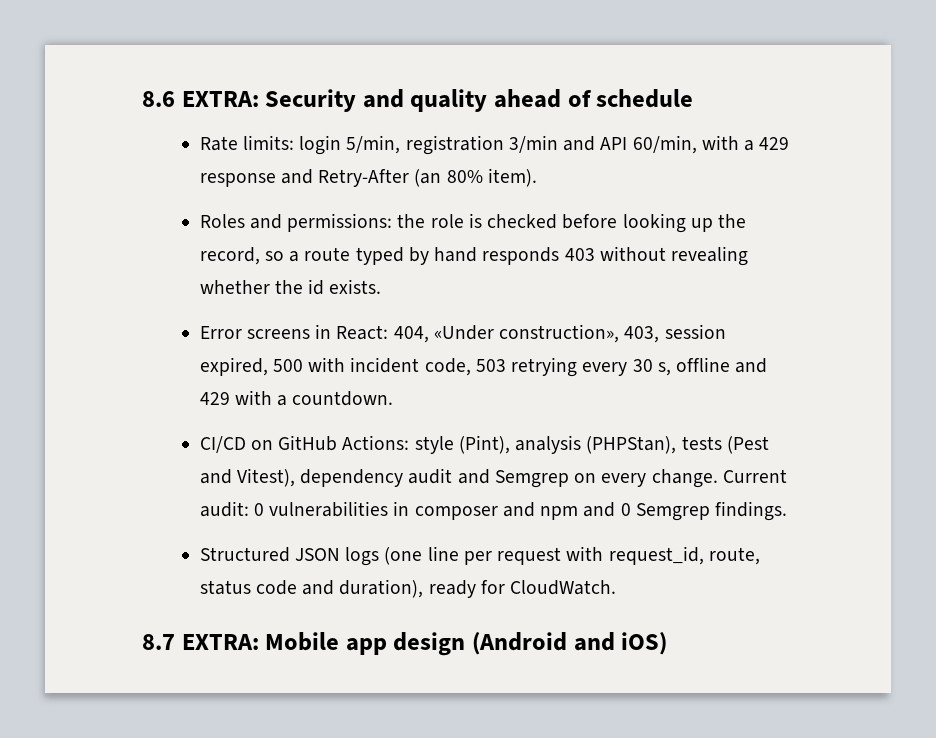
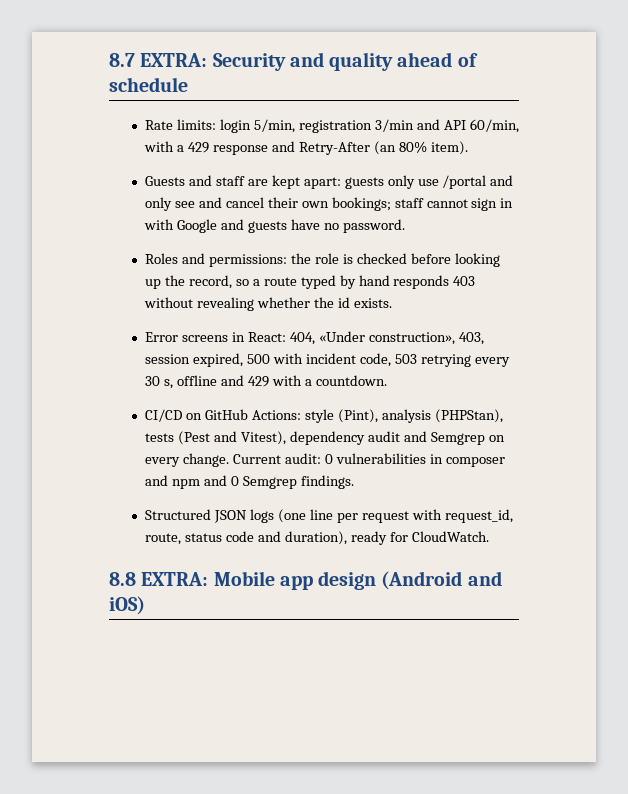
- 8.6 EXTRA: Security and quality ahead of schedule
+ 8.7 EXTRA: Security and quality ahead of schedule
+ Guests and staff are kept apart: guests only use /portal and only see and cancel their own bookings; staff cannot sign in with Google and guests have no password.
- 8.7 EXTRA: Mobile app design (Android and iOS)
+ 8.8 EXTRA: Mobile app design (Android and iOS)

